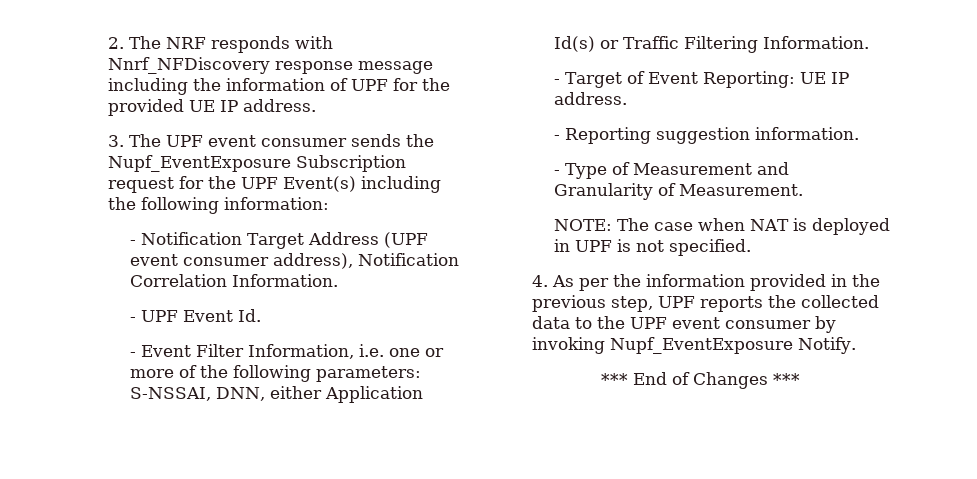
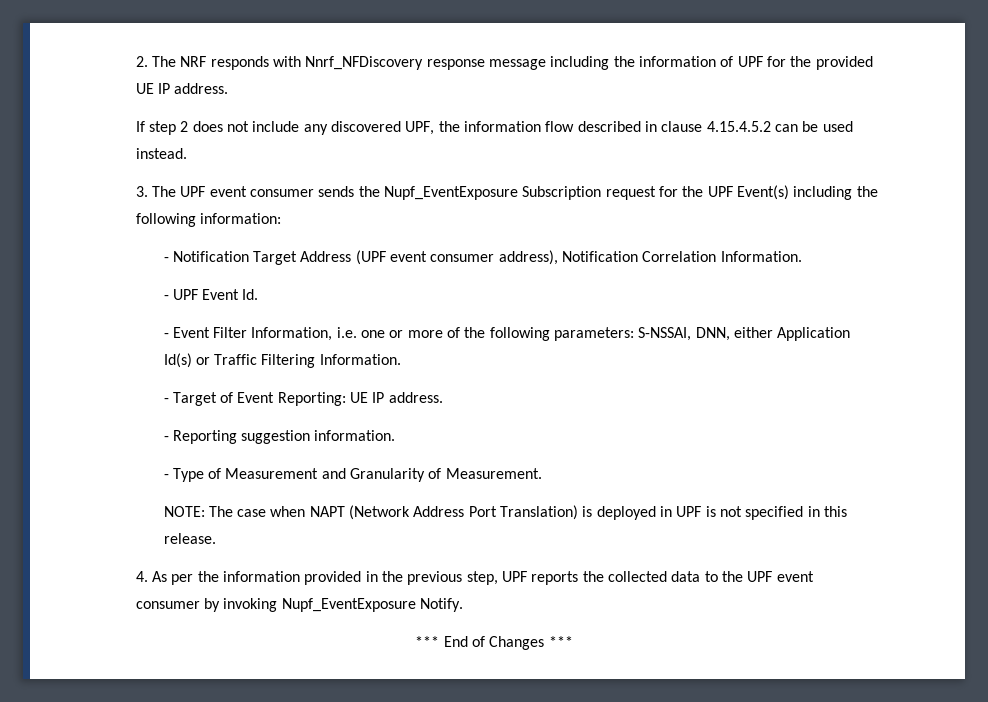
+ If step 2 does not include any discovered UPF, the information flow described in clause 4.15.4.5.2 can be used instead.
- NOTE: The case when NAT is deployed in UPF is not specified.
+ NOTE: The case when NAPT (Network Address Port Translation) is deployed in UPF is not specified in this release.

